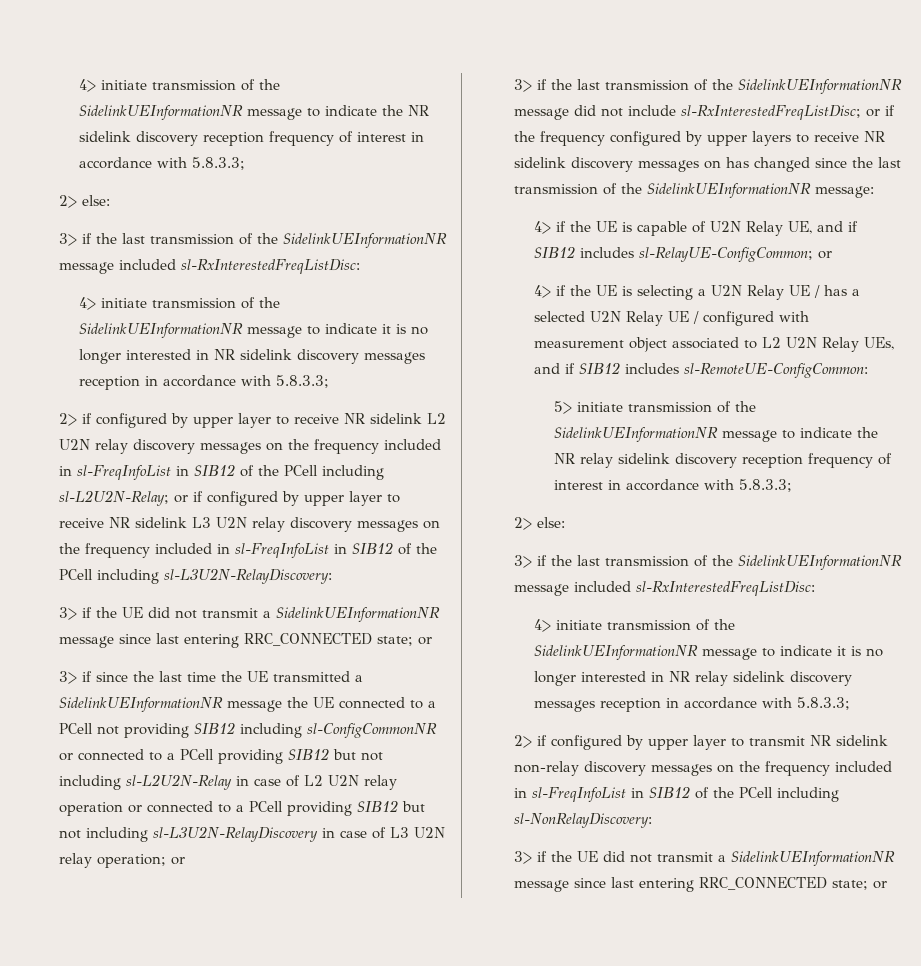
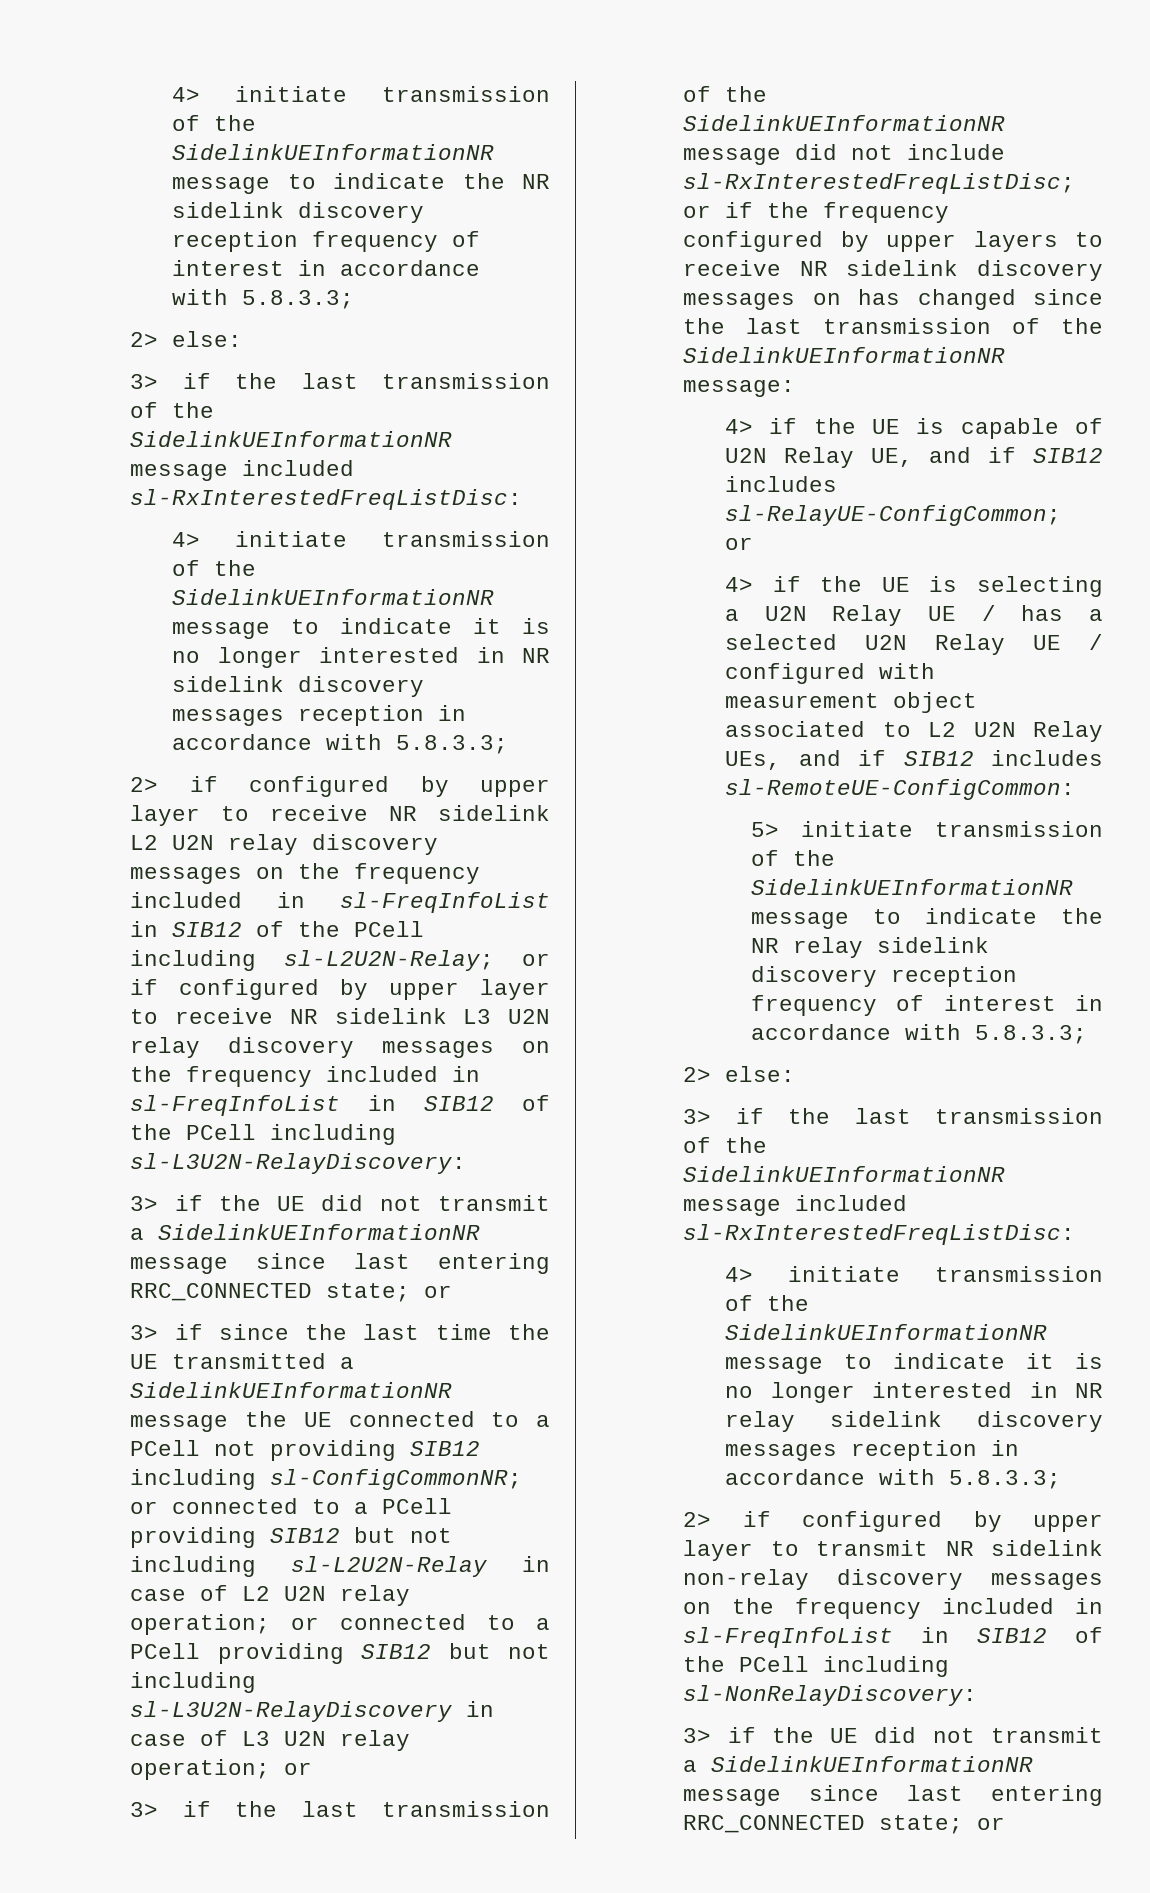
- 3> if since the last time the UE transmitted a SidelinkUEInformationNR message the UE connected to a PCell not providing SIB12 including sl-ConfigCommonNR or connected to a PCell providing SIB12 but not including sl-L2U2N-Relay in case of L2 U2N relay operation or connected to a PCell providing SIB12 but not including sl-L3U2N-RelayDiscovery in case of L3 U2N relay operation; or
+ 3> if since the last time the UE transmitted a SidelinkUEInformationNR message the UE connected to a PCell not providing SIB12 including sl-ConfigCommonNR; or connected to a PCell providing SIB12 but not including sl-L2U2N-Relay in case of L2 U2N relay operation; or connected to a PCell providing SIB12 but not including sl-L3U2N-RelayDiscovery in case of L3 U2N relay operation; or

